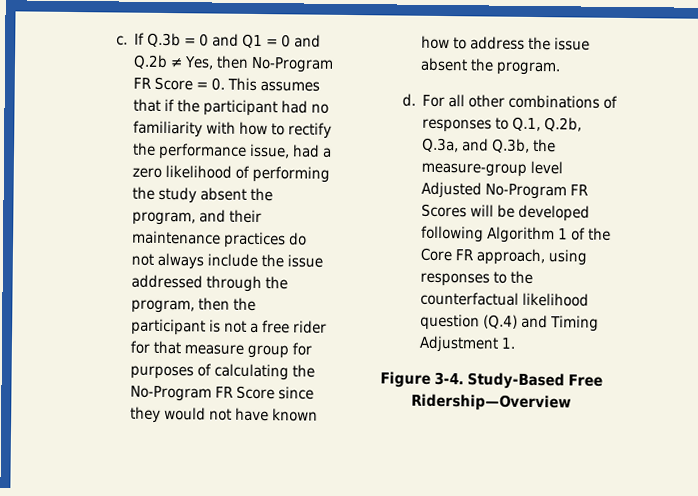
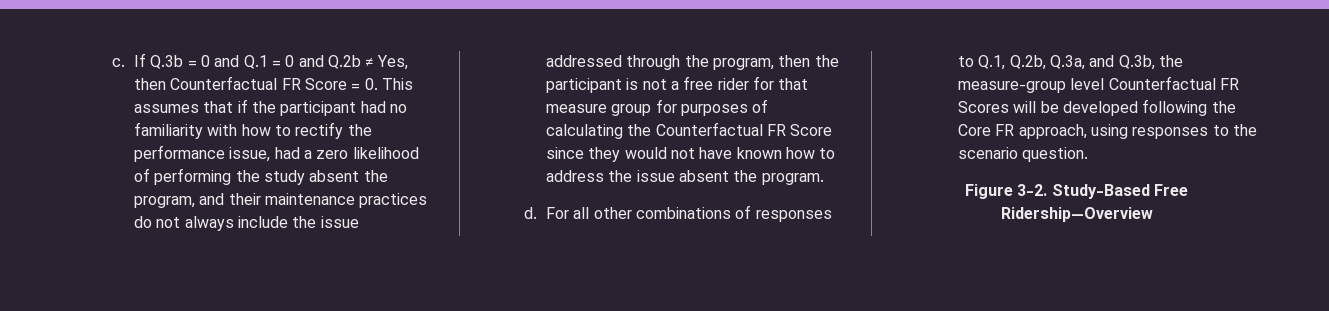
- If Q.3b = 0 and Q1 = 0 and Q.2b ≠ Yes, then No-Program FR Score = 0. This assumes that if the participant had no familiarity with how to rectify the performance issue, had a zero likelihood of performing the study absent the program, and their maintenance practices do not always include the issue addressed through the program, then the participant is not a free rider for that measure group for purposes of calculating the No-Program FR Score since they would not have known how to address the issue absent the program.
+ If Q.3b = 0 and Q.1 = 0 and Q.2b ≠ Yes, then Counterfactual FR Score = 0. This assumes that if the participant had no familiarity with how to rectify the performance issue, had a zero likelihood of performing the study absent the program, and their maintenance practices do not always include the issue addressed through the program, then the participant is not a free rider for that measure group for purposes of calculating the Counterfactual FR Score since they would not have known how to address the issue absent the program.
- For all other combinations of responses to Q.1, Q.2b, Q.3a, and Q.3b, the measure-group level Adjusted No-Program FR Scores will be developed following Algorithm 1 of the Core FR approach, using responses to the counterfactual likelihood question (Q.4) and Timing Adjustment 1.
+ For all other combinations of responses to Q.1, Q.2b, Q.3a, and Q.3b, the measure-group level Counterfactual FR Scores will be developed following the Core FR approach, using responses to the scenario question.
- Figure 3-4.
+ Figure 3-2.

